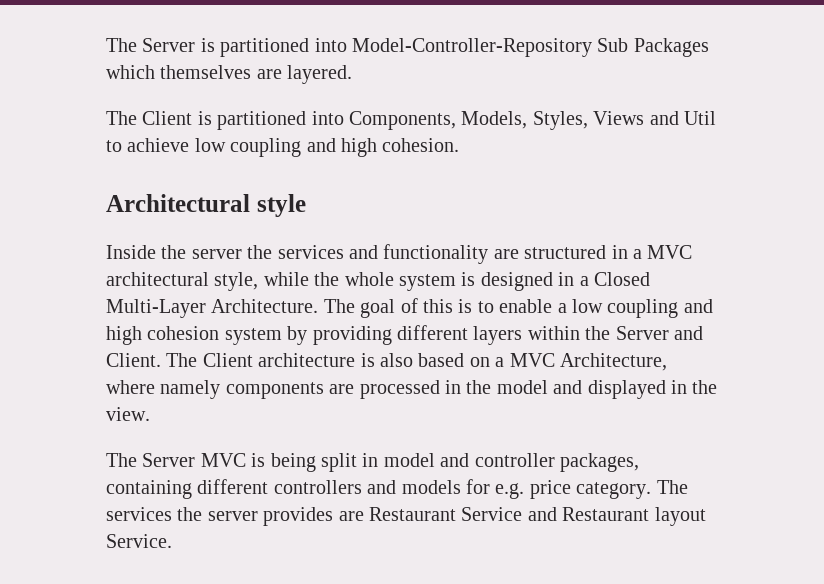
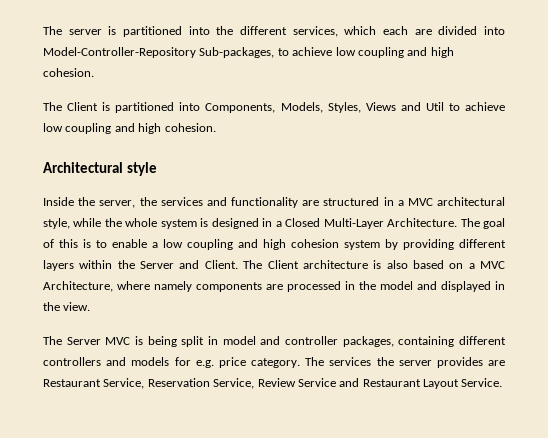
- The Server is partitioned into Model-Controller-Repository Sub Packages which themselves are layered.
+ The server is partitioned into the different services, which each are divided into Model-Controller-Repository Sub-packages, to achieve low coupling and high cohesion.
- Inside the server the services and functionality are structured in a MVC architectural style, while the whole system is designed in a Closed Multi-Layer Architecture.
+ Inside the server, the services and functionality are structured in a MVC architectural style, while the whole system is designed in a Closed Multi-Layer Architecture.
- The services the server provides are Restaurant Service and Restaurant layout Service.
+ The services the server provides are Restaurant Service, Reservation Service, Review Service and Restaurant Layout Service.

